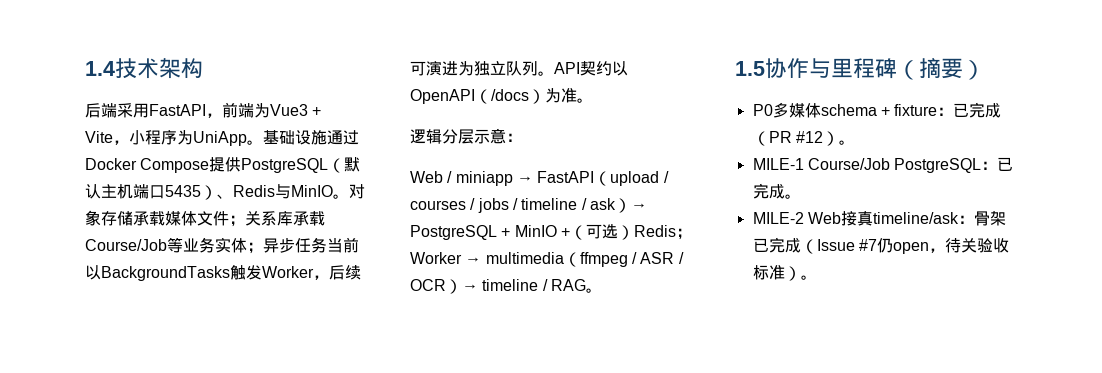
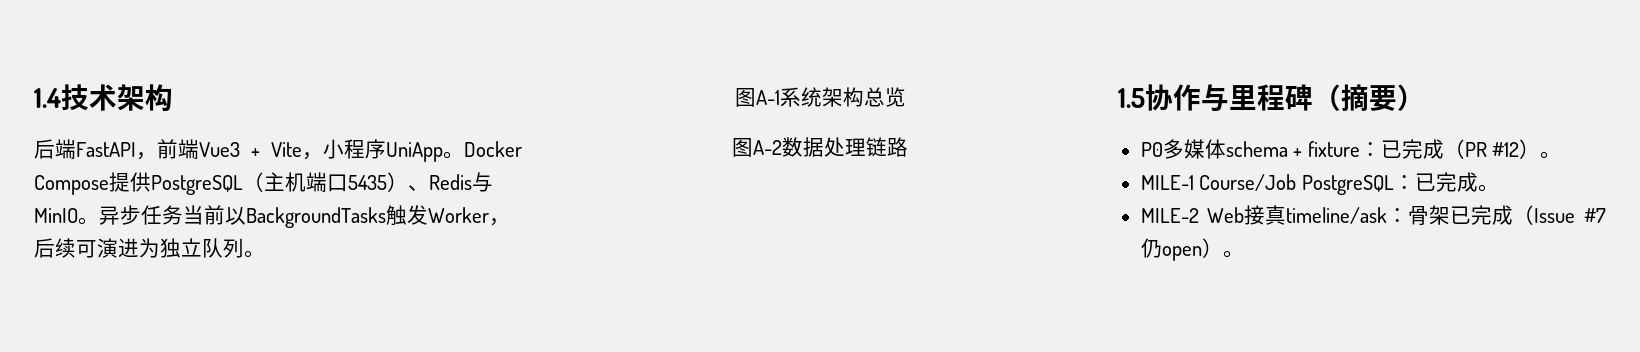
- 后端采用FastAPI，前端为Vue3 + Vite，小程序为UniApp。基础设施通过Docker Compose提供PostgreSQL（默认主机端口5435）、Redis与MinIO。
+ 后端FastAPI，前端Vue3 + Vite，小程序UniApp。Docker Compose提供PostgreSQL（主机端口5435）、Redis与MinIO。
- 对象存储承载媒体文件；关系库承载Course/Job等业务实体；异步任务当前以BackgroundTasks触发Worker，后续可演进为独立队列。API契约以OpenAPI（/docs）为准。
- 逻辑分层示意：
- Web / miniapp → FastAPI（upload / courses / jobs / timeline / ask）→ PostgreSQL + MinIO +（可选）Redis；Worker → multimedia（ffmpeg / ASR / OCR）→ timeline / RAG。
+ 异步任务当前以BackgroundTasks触发Worker，后续可演进为独立队列。
+ 图A-1系统架构总览
+ 图A-2数据处理链路
- MILE-2 Web接真timeline/ask：骨架已完成（Issue #7仍open，待关验收标准）。
+ MILE-2 Web接真timeline/ask：骨架已完成（Issue #7仍open）。

